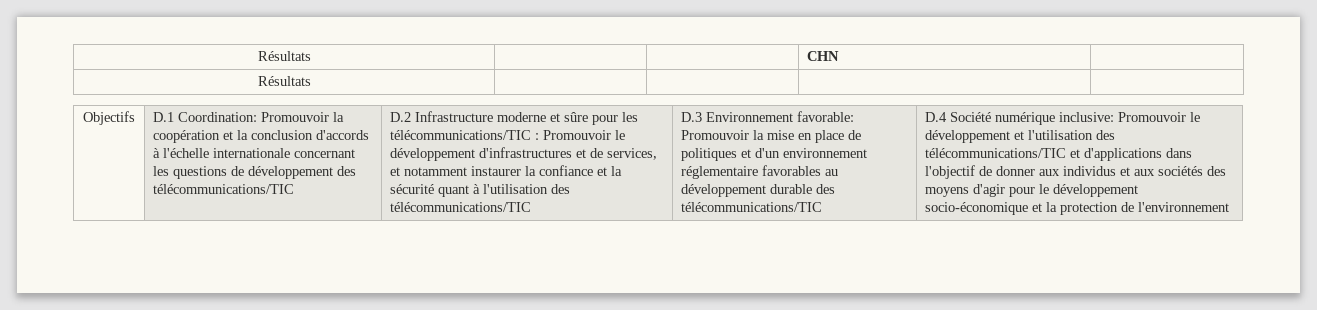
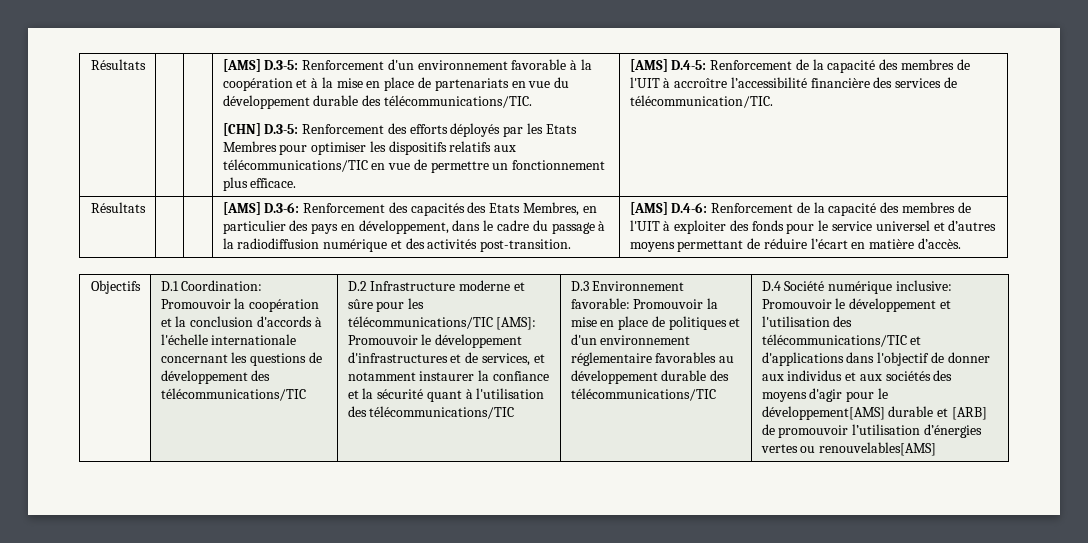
- Résultats | | | CHN |
- Résultats | | | |
+ Résultats | | | [AMS] D.3-5: Renforcement d'un environnement favorable à la coopération et à la mise en place de partenariats en vue du développement durable des télécommunications/TIC.
+ [CHN] D.3-5: Renforcement des efforts déployés par les Etats Membres pour optimiser les dispositifs relatifs aux télécommunications/TIC en vue de permettre un fonctionnement plus efficace. | [AMS] D.4-5: Renforcement de la capacité des membres de l'UIT à accroître l’accessibilité financière des services de télécommunication/TIC.
+ Résultats | | | [AMS] D.3-6: Renforcement des capacités des Etats Membres, en particulier des pays en développement, dans le cadre du passage à la radiodiffusion numérique et des activités post-transition. | [AMS] D.4-6: Renforcement de la capacité des membres de l'UIT à exploiter des fonds pour le service universel et d’autres moyens permettant de réduire l’écart en matière d’accès.
- D.2 Infrastructure moderne et sûre pour les télécommunications/TIC : Promouvoir le développement d'infrastructures et de services, et notamment instaurer la confiance et la sécurité quant à l'utilisation des télécommunications/TIC
+ D.2 Infrastructure moderne et sûre pour les télécommunications/TIC [AMS]: Promouvoir le développement d'infrastructures et de services, et notamment instaurer la confiance et la sécurité quant à l'utilisation des télécommunications/TIC
- D.4 Société numérique inclusive: Promouvoir le développement et l'utilisation des télécommunications/TIC et d'applications dans l'objectif de donner aux individus et aux sociétés des moyens d'agir pour le développement socio-économique et la protection de l'environnement
+ D.4 Société numérique inclusive: Promouvoir le développement et l'utilisation des télécommunications/TIC et d'applications dans l'objectif de donner aux individus et aux sociétés des moyens d'agir pour le développement[AMS] durable et [ARB] de promouvoir l’utilisation d’énergies vertes ou renouvelables[AMS]

